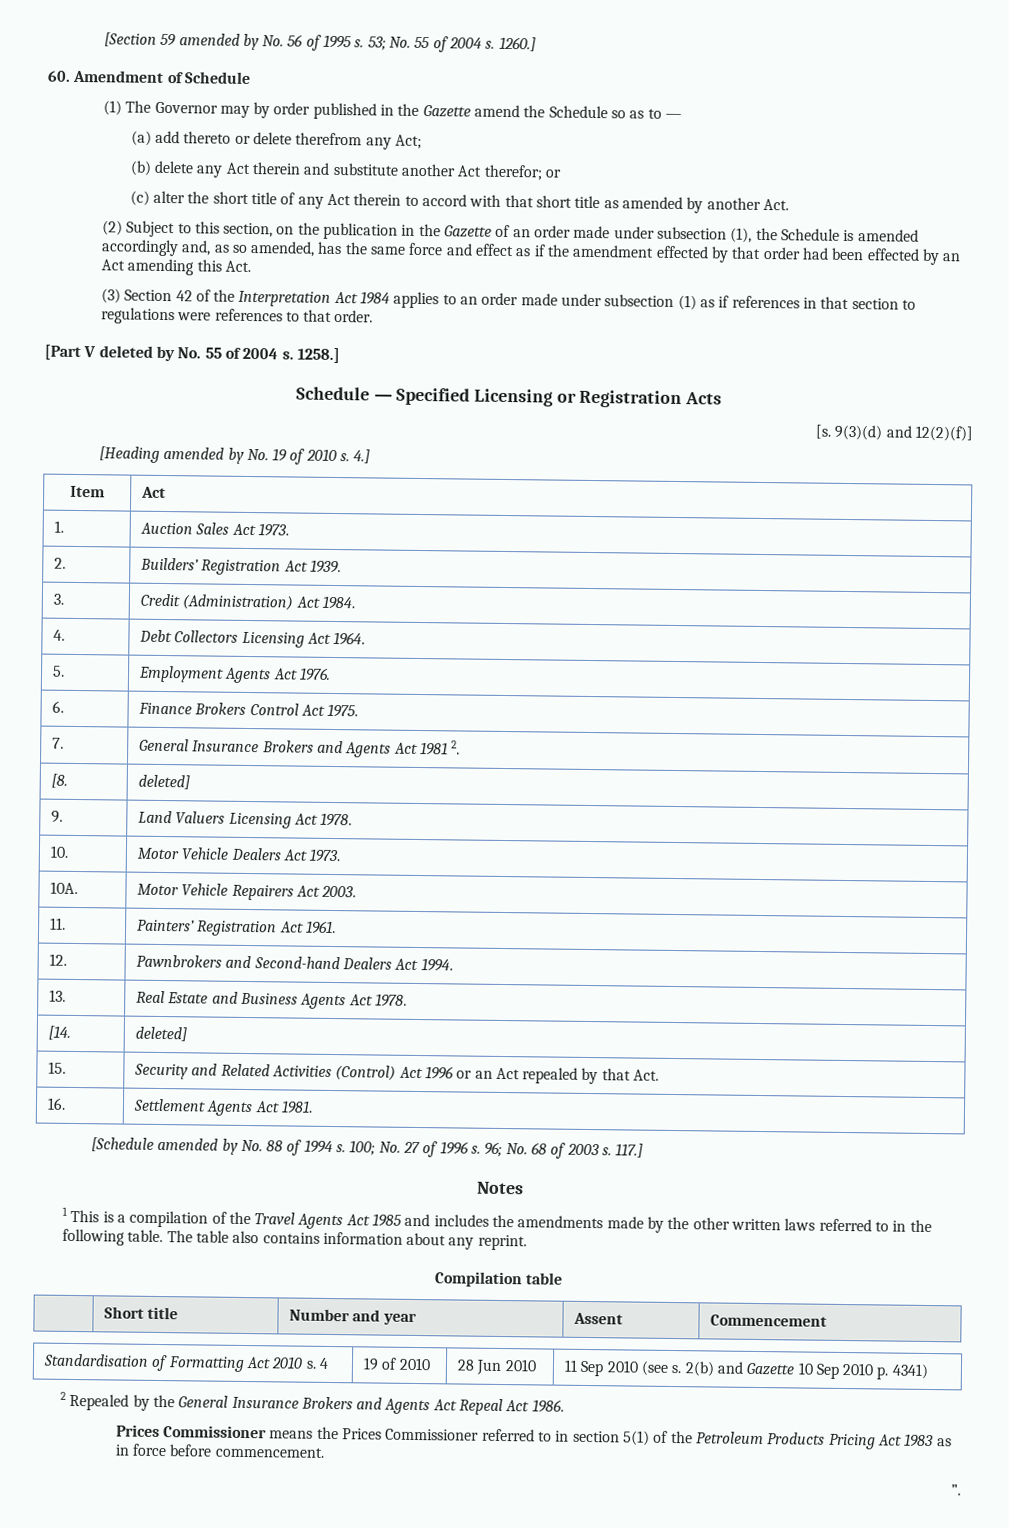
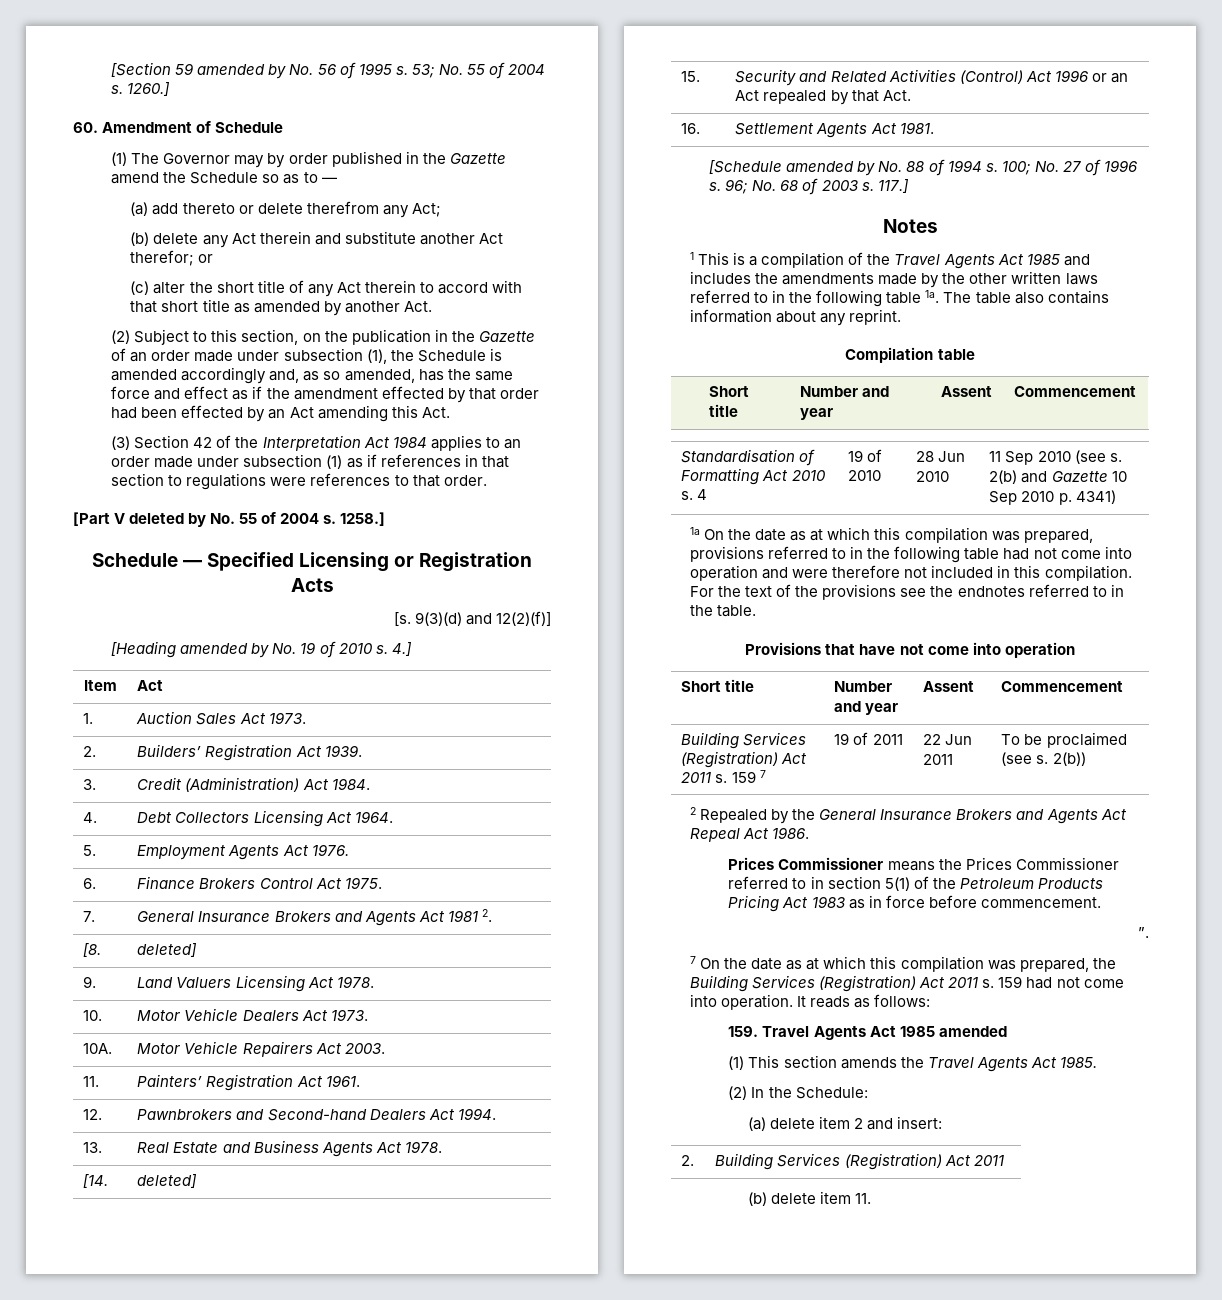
- 1 This is a compilation of the Travel Agents Act 1985 and includes the amendments made by the other written laws referred to in the following table.
+ 1 This is a compilation of the Travel Agents Act 1985 and includes the amendments made by the other written laws referred to in the following table 1a.
+ 1a On the date as at which this compilation was prepared, provisions referred to in the following table had not come into operation and were therefore not included in this compilation. For the text of the provisions see the endnotes referred to in the table.
+ Provisions that have not come into operation
+ Short title | Number and year | Assent | Commencement
+ Building Services (Registration) Act 2011 s. 159 7 | 19 of 2011 | 22 Jun 2011 | To be proclaimed (see s. 2(b))
+ 7 On the date as at which this compilation was prepared, the Building Services (Registration) Act 2011 s. 159 had not come into operation. It reads as follows:
+ 159. Travel Agents Act 1985 amended
+ (1) This section amends the Travel Agents Act 1985.
+ (2) In the Schedule:
+ (a) delete item 2 and insert:
+ 2. | Building Services (Registration) Act 2011
+ (b) delete item 11.

